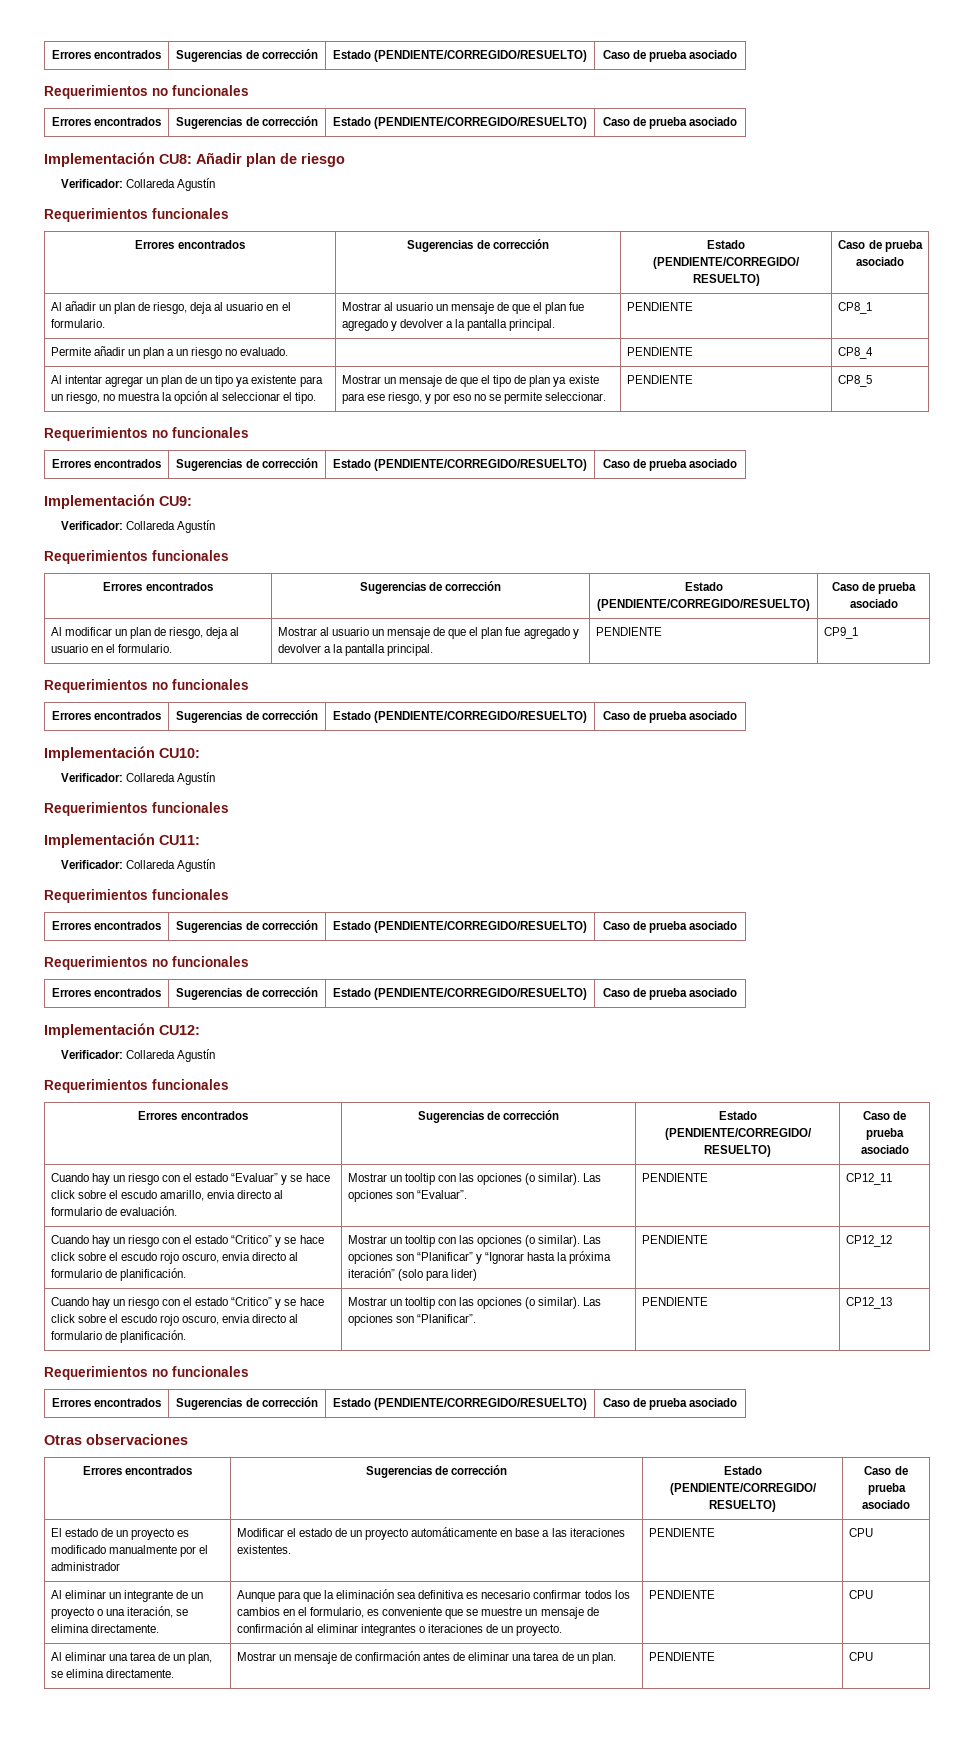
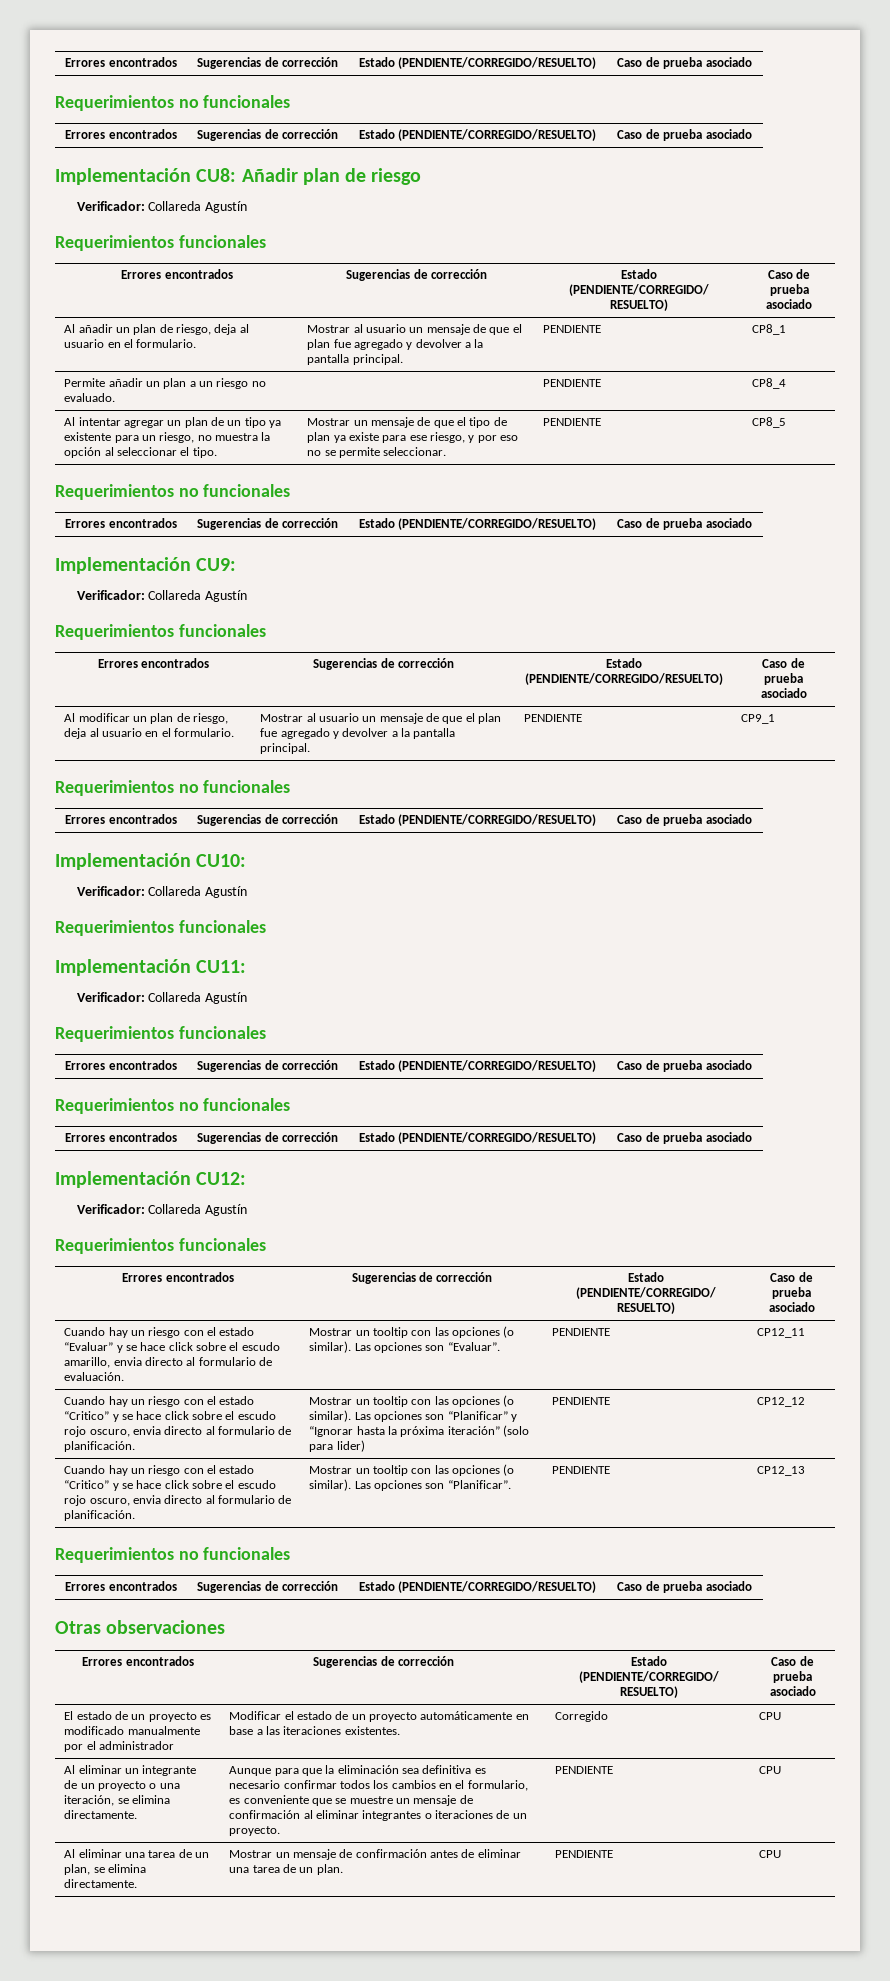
- El estado de un proyecto es modificado manualmente por el administrador | Modificar el estado de un proyecto automáticamente en base a las iteraciones existentes. | PENDIENTE | CPU
+ El estado de un proyecto es modificado manualmente por el administrador | Modificar el estado de un proyecto automáticamente en base a las iteraciones existentes. | Corregido | CPU

